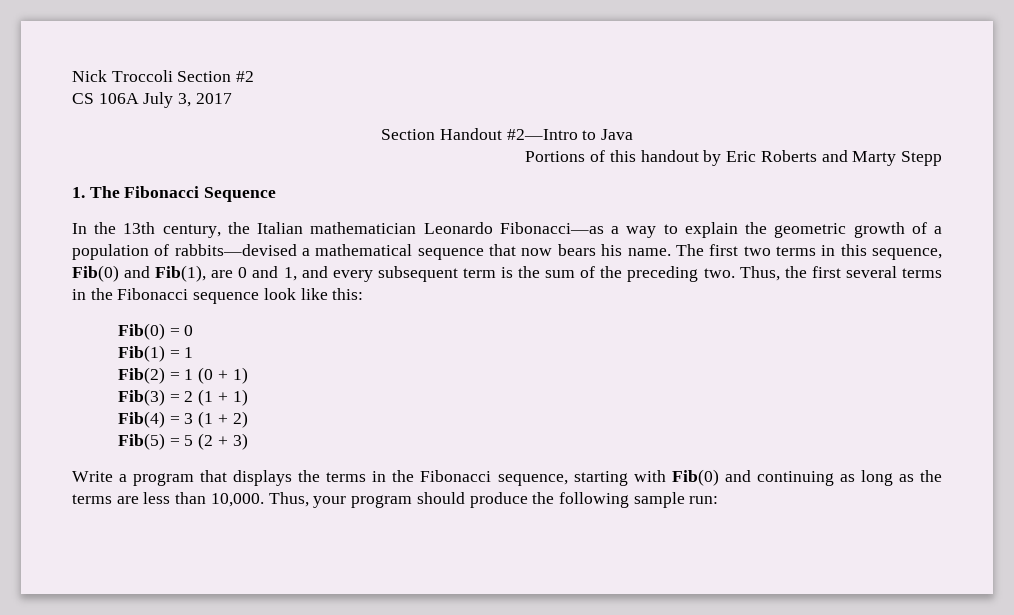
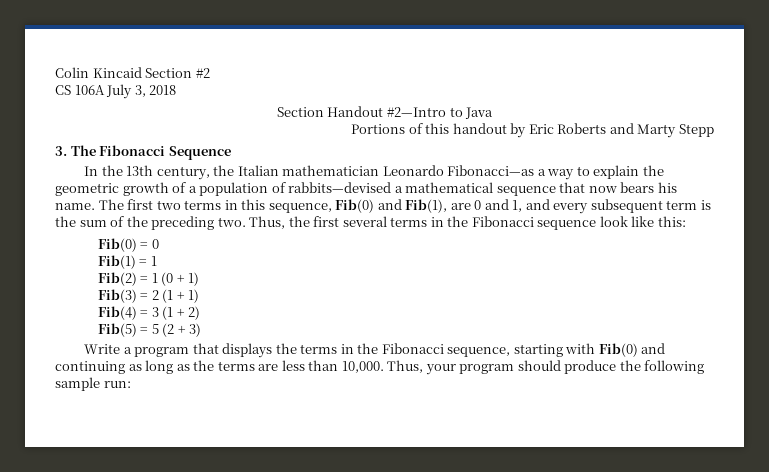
- Nick Troccoli Section #2
+ Colin Kincaid Section #2
- CS 106A July 3, 2017
+ CS 106A July 3, 2018
- 1. The Fibonacci Sequence
+ 3. The Fibonacci Sequence

